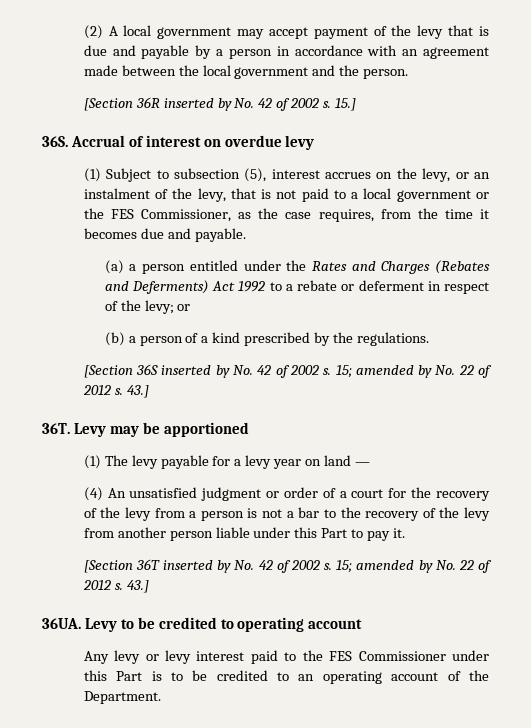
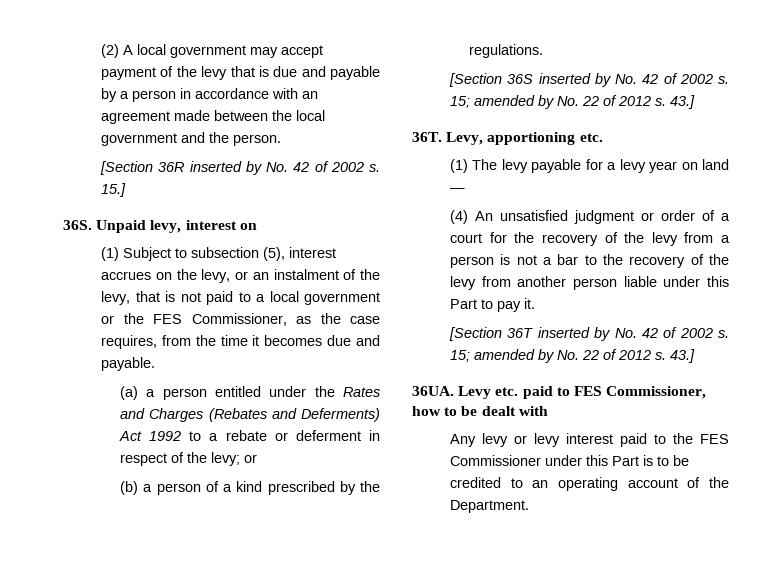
- Accrual of interest on overdue levy
+ Unpaid levy, interest on
- Levy may be apportioned
+ Levy, apportioning etc.
- Levy to be credited to operating account
+ Levy etc. paid to FES Commissioner, how to be dealt with

